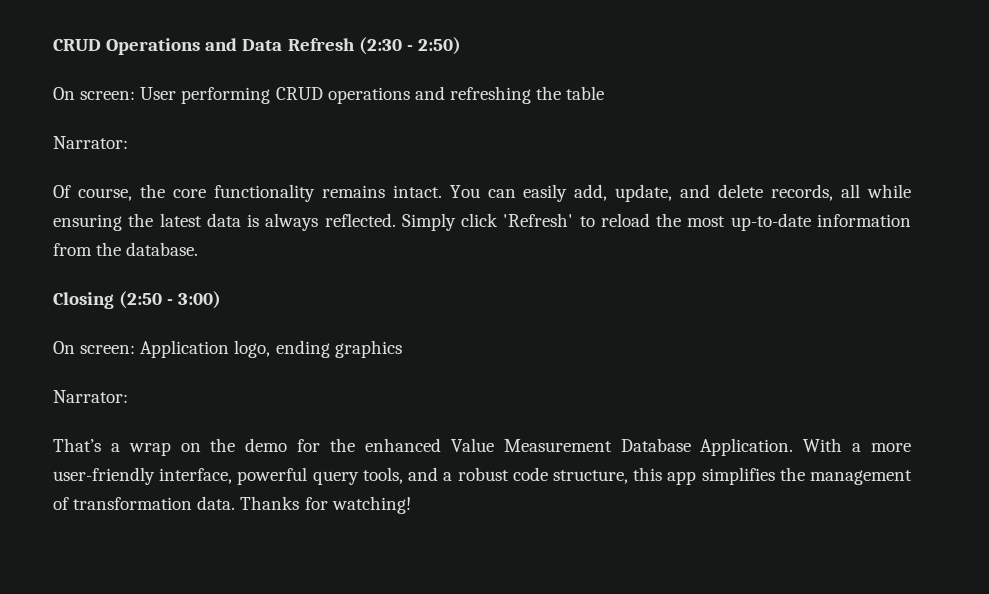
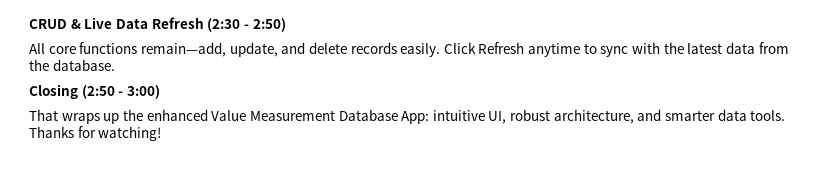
- CRUD Operations and Data Refresh (2:30 - 2:50)
+ CRUD & Live Data Refresh (2:30 - 2:50)
- On screen: User performing CRUD operations and refreshing the table
- Narrator:
- Of course, the core functionality remains intact. You can easily add, update, and delete records, all while ensuring the latest data is always reflected. Simply click 'Refresh' to reload the most up-to-date information from the database.
+ All core functions remain—add, update, and delete records easily. Click Refresh anytime to sync with the latest data from the database.
- On screen: Application logo, ending graphics
- Narrator:
- That’s a wrap on the demo for the enhanced Value Measurement Database Application. With a more user-friendly interface, powerful query tools, and a robust code structure, this app simplifies the management of transformation data.
+ That wraps up the enhanced Value Measurement Database App: intuitive UI, robust architecture, and smarter data tools.

